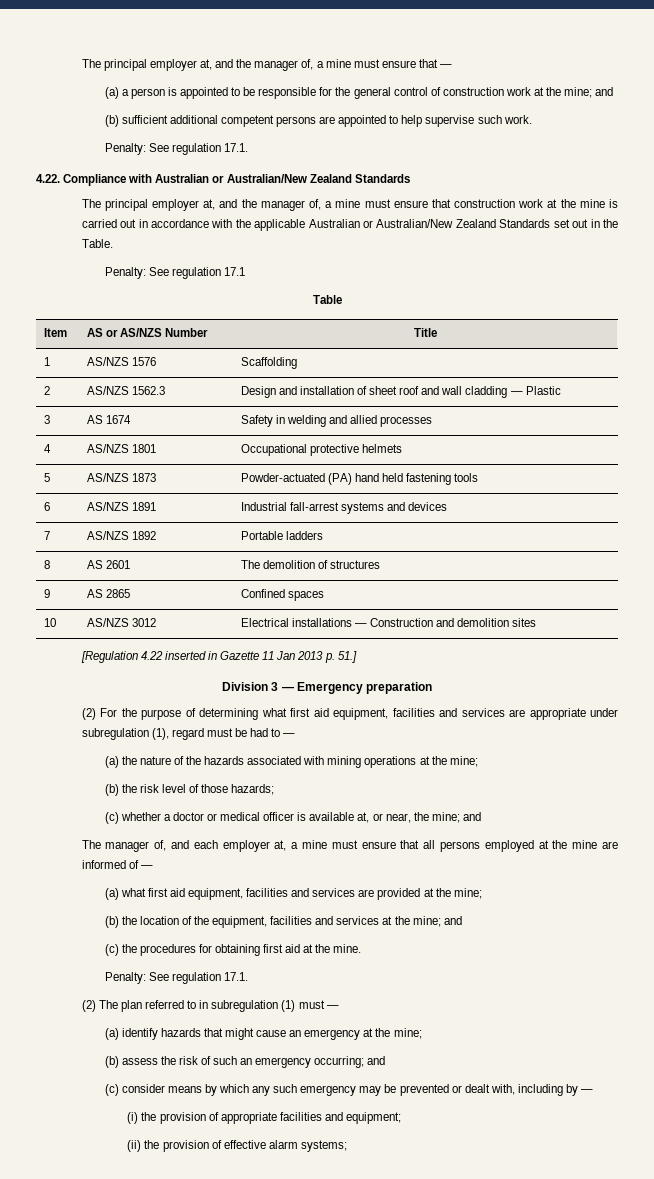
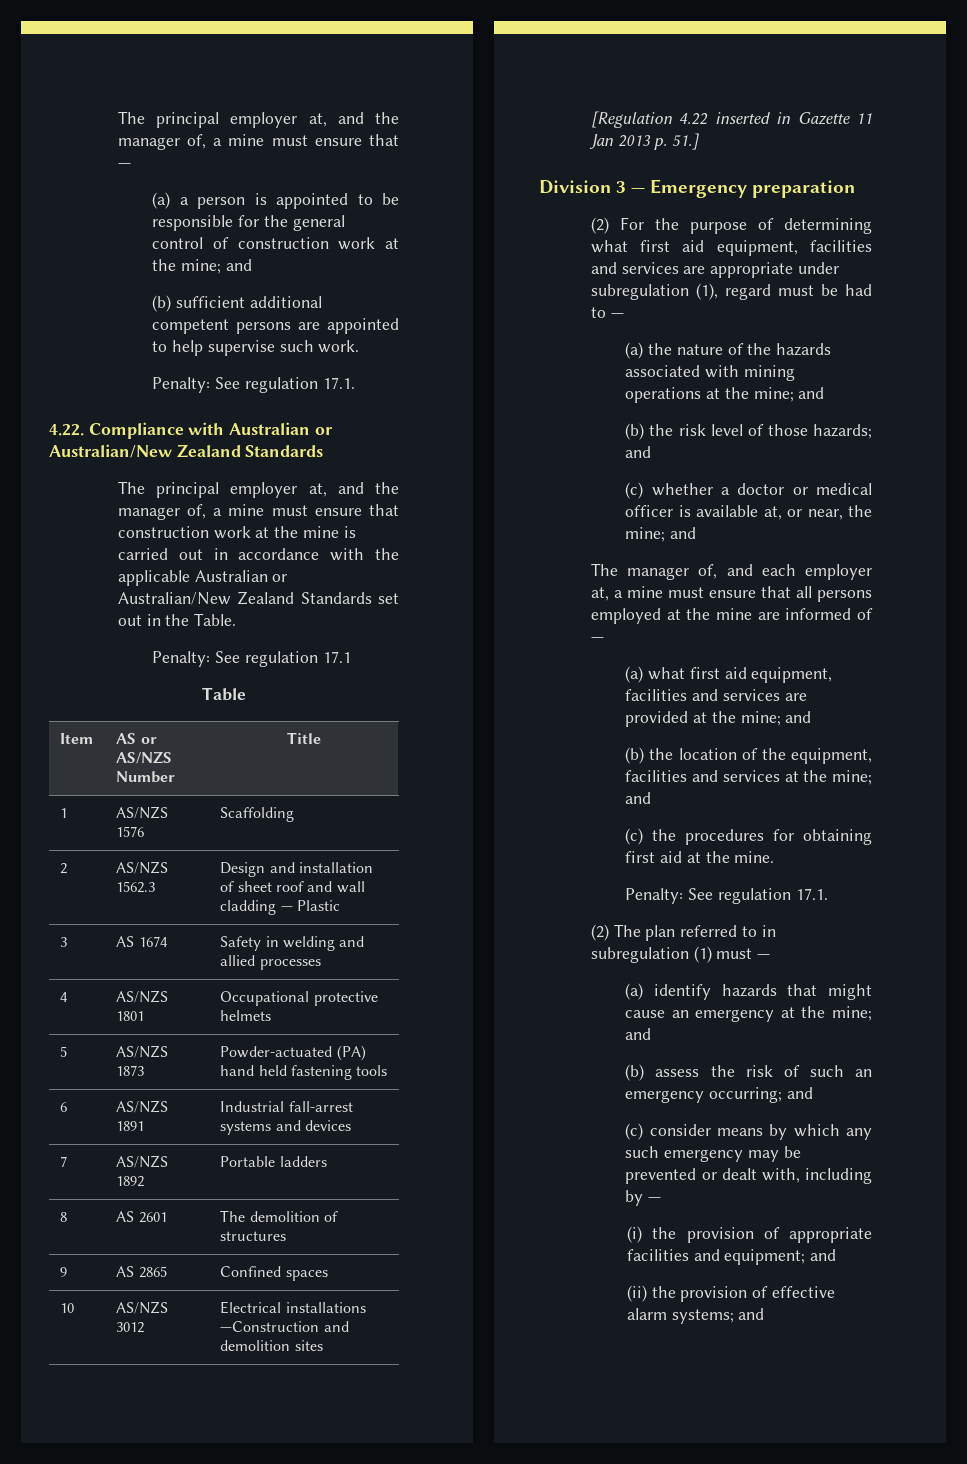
- 10 | AS/NZS 3012 | Electrical installations — Construction and demolition sites
+ 10 | AS/NZS 3012 | Electrical installations —Construction and demolition sites
- (a) the nature of the hazards associated with mining operations at the mine;
+ (a) the nature of the hazards associated with mining operations at the mine; and
- (b) the risk level of those hazards;
+ (b) the risk level of those hazards; and
- (a) what first aid equipment, facilities and services are provided at the mine;
+ (a) what first aid equipment, facilities and services are provided at the mine; and
- (a) identify hazards that might cause an emergency at the mine;
+ (a) identify hazards that might cause an emergency at the mine; and
- (i) the provision of appropriate facilities and equipment;
+ (i) the provision of appropriate facilities and equipment; and
- (ii) the provision of effective alarm systems;
+ (ii) the provision of effective alarm systems; and

